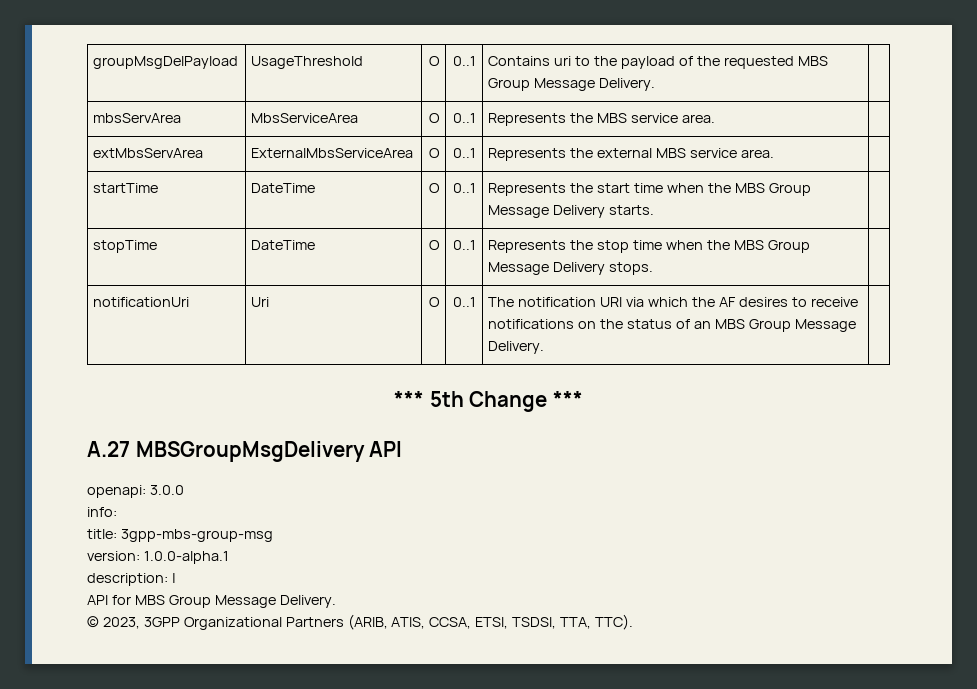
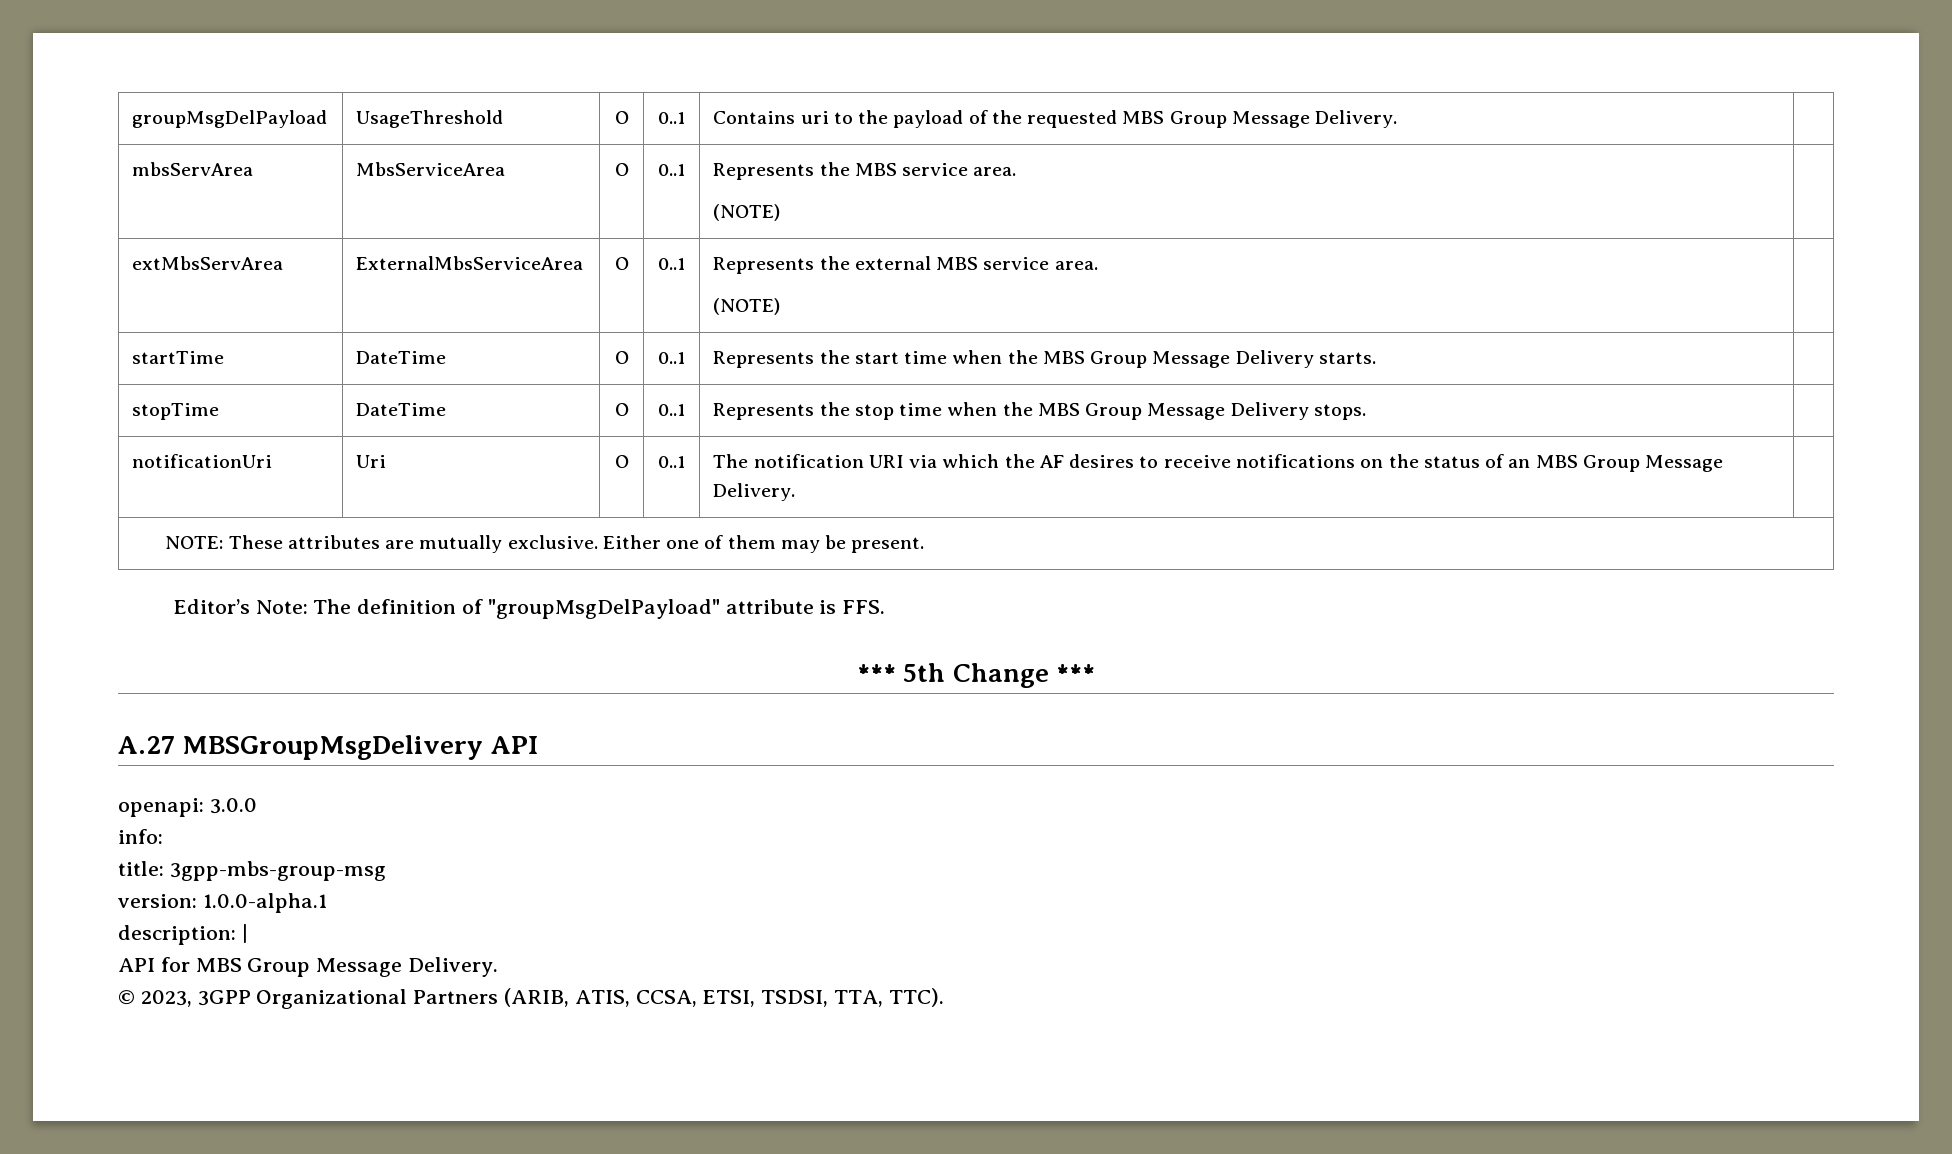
- mbsServArea | MbsServiceArea | O | 0..1 | Represents the MBS service area. |
+ mbsServArea | MbsServiceArea | O | 0..1 | Represents the MBS service area.
+ (NOTE) |
- extMbsServArea | ExternalMbsServiceArea | O | 0..1 | Represents the external MBS service area. |
+ extMbsServArea | ExternalMbsServiceArea | O | 0..1 | Represents the external MBS service area.
+ (NOTE) |
+ NOTE: These attributes are mutually exclusive. Either one of them may be present.
+ Editor’s Note: The definition of "groupMsgDelPayload" attribute is FFS.

